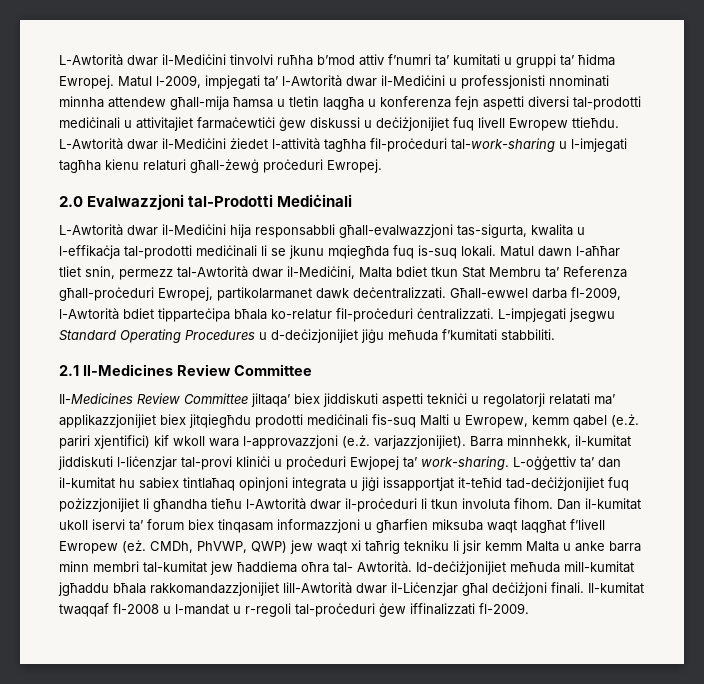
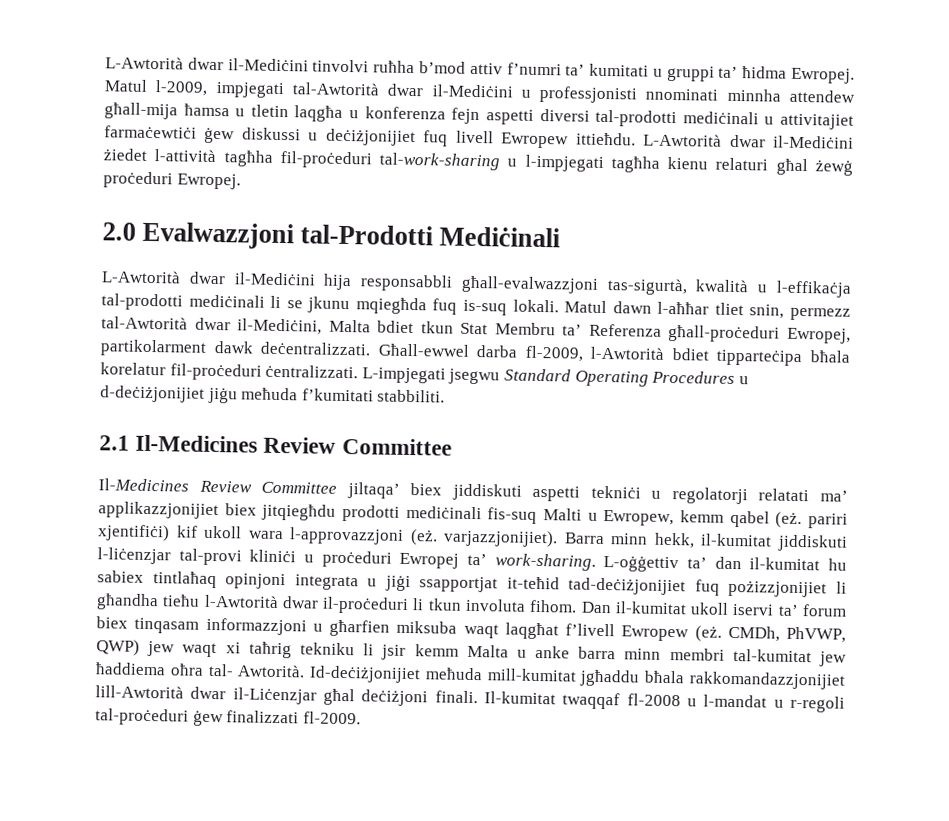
- Matul l-2009, impjegati ta’ l-Awtorità dwar il-Mediċini u professjonisti nnominati minnha attendew għall-mija ħamsa u tletin laqgħa u konferenza fejn aspetti diversi tal-prodotti mediċinali u attivitajiet farmaċewtiċi ġew diskussi u deċiżjonijiet fuq livell Ewropew ttieħdu.
+ Matul l-2009, impjegati tal-Awtorità dwar il-Mediċini u professjonisti nnominati minnha attendew għall-mija ħamsa u tletin laqgħa u konferenza fejn aspetti diversi tal-prodotti mediċinali u attivitajiet farmaċewtiċi ġew diskussi u deċiżjonijiet fuq livell Ewropew ittieħdu.
- L-Awtorità dwar il-Mediċini żiedet l-attività tagħha fil-proċeduri tal-work-sharing u l-imjegati tagħha kienu relaturi għall-żewġ proċeduri Ewropej.
+ L-Awtorità dwar il-Mediċini żiedet l-attività tagħha fil-proċeduri tal-work-sharing u l-impjegati tagħha kienu relaturi għal żewġ proċeduri Ewropej.
- L-Awtorità dwar il-Mediċini hija responsabbli għall-evalwazzjoni tas-sigurta, kwalita u l-effikaċja tal-prodotti mediċinali li se jkunu mqiegħda fuq is-suq lokali.
+ L-Awtorità dwar il-Mediċini hija responsabbli għall-evalwazzjoni tas-sigurtà, kwalità u l-effikaċja tal-prodotti mediċinali li se jkunu mqiegħda fuq is-suq lokali.
- Matul dawn l-aħħar tliet snin, permezz tal-Awtorità dwar il-Mediċini, Malta bdiet tkun Stat Membru ta’ Referenza għall-proċeduri Ewropej, partikolarmanet dawk deċentralizzati.
+ Matul dawn l-aħħar tliet snin, permezz tal-Awtorità dwar il-Mediċini, Malta bdiet tkun Stat Membru ta’ Referenza għall-proċeduri Ewropej, partikolarment dawk deċentralizzati.
- Għall-ewwel darba fl-2009, l-Awtorità bdiet tipparteċipa bħala ko-relatur fil-proċeduri ċentralizzati.
+ Għall-ewwel darba fl-2009, l-Awtorità bdiet tipparteċipa bħala korelatur fil-proċeduri ċentralizzati.
- L-impjegati jsegwu Standard Operating Procedures u d-deċizjonijiet jiġu meħuda f’kumitati stabbiliti.
+ L-impjegati jsegwu Standard Operating Procedures u d-deċiżjonijiet jiġu meħuda f’kumitati stabbiliti.
- Il-Medicines Review Committee jiltaqa’ biex jiddiskuti aspetti tekniċi u regolatorji relatati ma’ applikazzjonijiet biex jitqiegħdu prodotti mediċinali fis-suq Malti u Ewropew, kemm qabel (e.ż. pariri xjentifici) kif wkoll wara l-approvazzjoni (e.ż. varjazzjonijiet).
+ Il-Medicines Review Committee jiltaqa’ biex jiddiskuti aspetti tekniċi u regolatorji relatati ma’ applikazzjonijiet biex jitqiegħdu prodotti mediċinali fis-suq Malti u Ewropew, kemm qabel (eż. pariri xjentifiċi) kif ukoll wara l-approvazzjoni (eż. varjazzjonijiet).
- Barra minnhekk, il-kumitat jiddiskuti l-liċenzjar tal-provi kliniċi u proċeduri Ewjopej ta’ work-sharing.
+ Barra minn hekk, il-kumitat jiddiskuti l-liċenzjar tal-provi kliniċi u proċeduri Ewropej ta’ work-sharing.
- L-oġġettiv ta’ dan il-kumitat hu sabiex tintlaħaq opinjoni integrata u jiġi issapportjat it-teħid tad-deċiżjonijiet fuq pożizzjonijiet li għandha tieħu l-Awtorità dwar il-proċeduri li tkun involuta fihom.
+ L-oġġettiv ta’ dan il-kumitat hu sabiex tintlaħaq opinjoni integrata u jiġi ssapportjat it-teħid tad-deċiżjonijiet fuq pożizzjonijiet li għandha tieħu l-Awtorità dwar il-proċeduri li tkun involuta fihom.
- Il-kumitat twaqqaf fl-2008 u l-mandat u r-regoli tal-proċeduri ġew iffinalizzati fl-2009.
+ Il-kumitat twaqqaf fl-2008 u l-mandat u r-regoli tal-proċeduri ġew finalizzati fl-2009.

